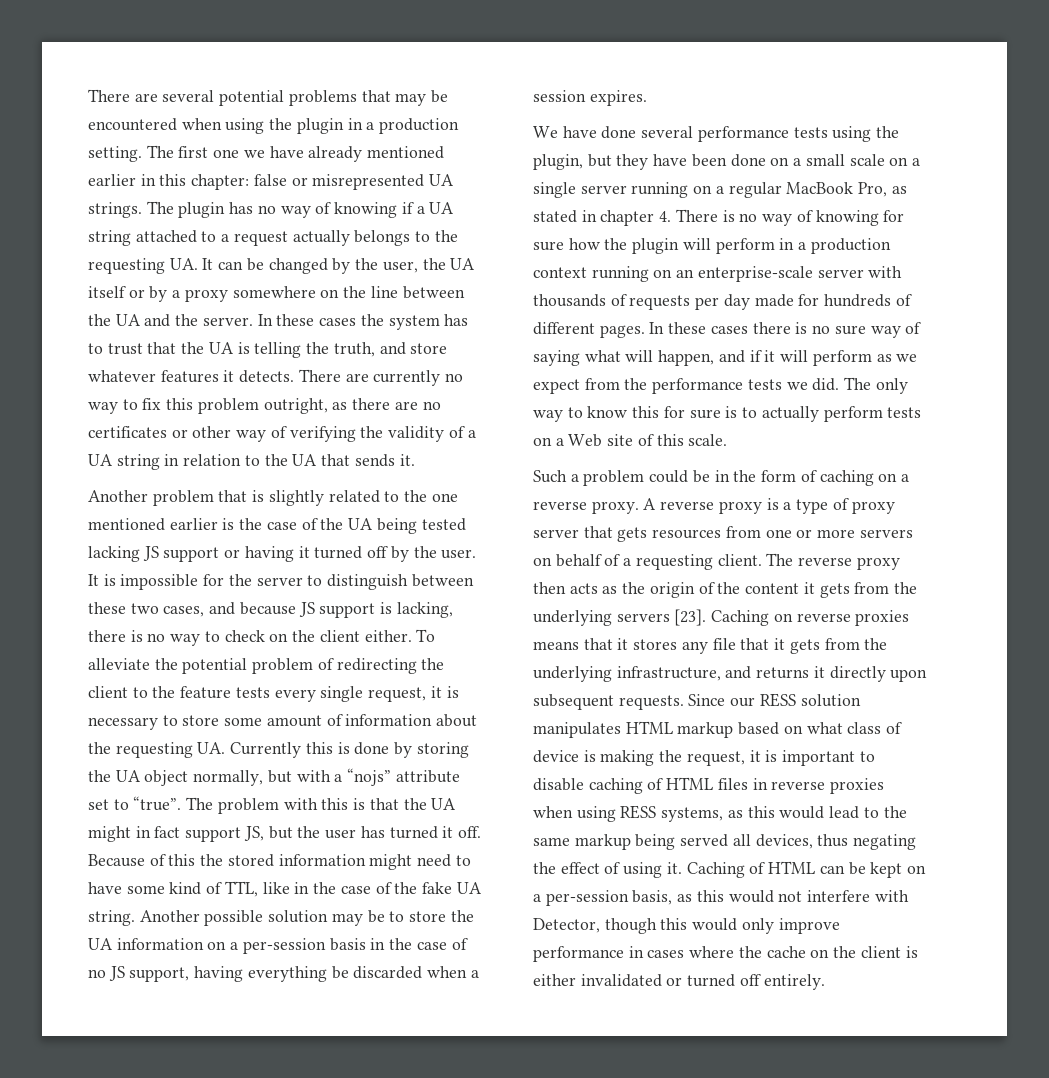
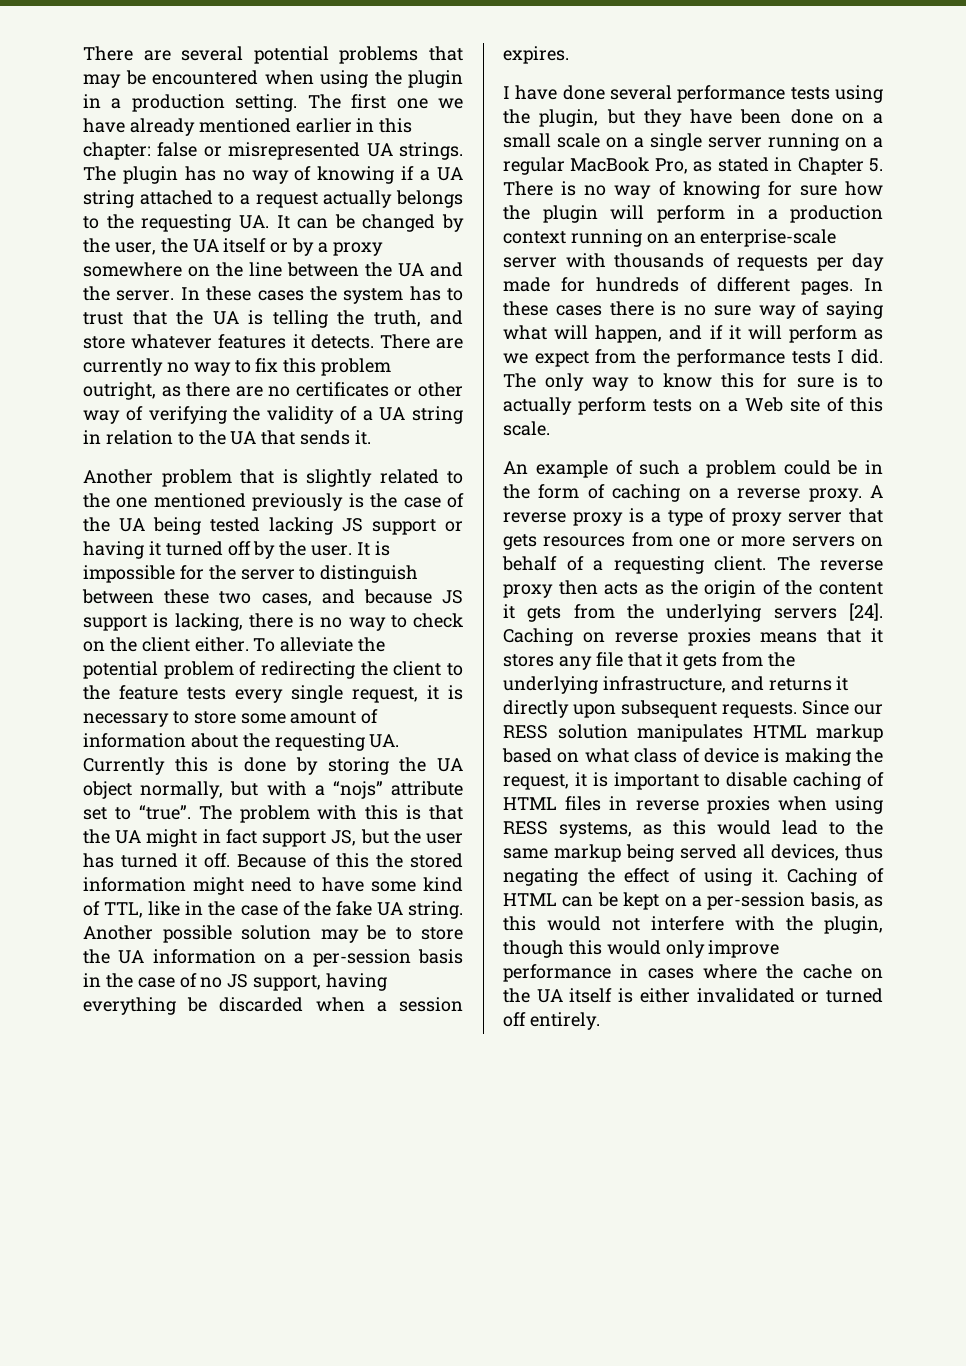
- Another problem that is slightly related to the one mentioned earlier is the case of the UA being tested lacking JS support or having it turned off by the user.
+ Another problem that is slightly related to the one mentioned previously is the case of the UA being tested lacking JS support or having it turned off by the user.
- We have done several performance tests using the plugin, but they have been done on a small scale on a single server running on a regular MacBook Pro, as stated in chapter 4. There is no way of knowing for sure how the plugin will perform in a production context running on an enterprise-scale server with thousands of requests per day made for hundreds of different pages.
+ I have done several performance tests using the plugin, but they have been done on a small scale on a single server running on a regular MacBook Pro, as stated in Chapter 5. There is no way of knowing for sure how the plugin will perform in a production context running on an enterprise-scale server with thousands of requests per day made for hundreds of different pages.
- In these cases there is no sure way of saying what will happen, and if it will perform as we expect from the performance tests we did.
+ In these cases there is no sure way of saying what will happen, and if it will perform as we expect from the performance tests I did.
- Such a problem could be in the form of caching on a reverse proxy.
+ An example of such a problem could be in the form of caching on a reverse proxy.
- The reverse proxy then acts as the origin of the content it gets from the underlying servers [23].
+ The reverse proxy then acts as the origin of the content it gets from the underlying servers [24].
- Caching of HTML can be kept on a per-session basis, as this would not interfere with Detector, though this would only improve performance in cases where the cache on the client is either invalidated or turned off entirely.
+ Caching of HTML can be kept on a per-session basis, as this would not interfere with the plugin, though this would only improve performance in cases where the cache on the UA itself is either invalidated or turned off entirely.

